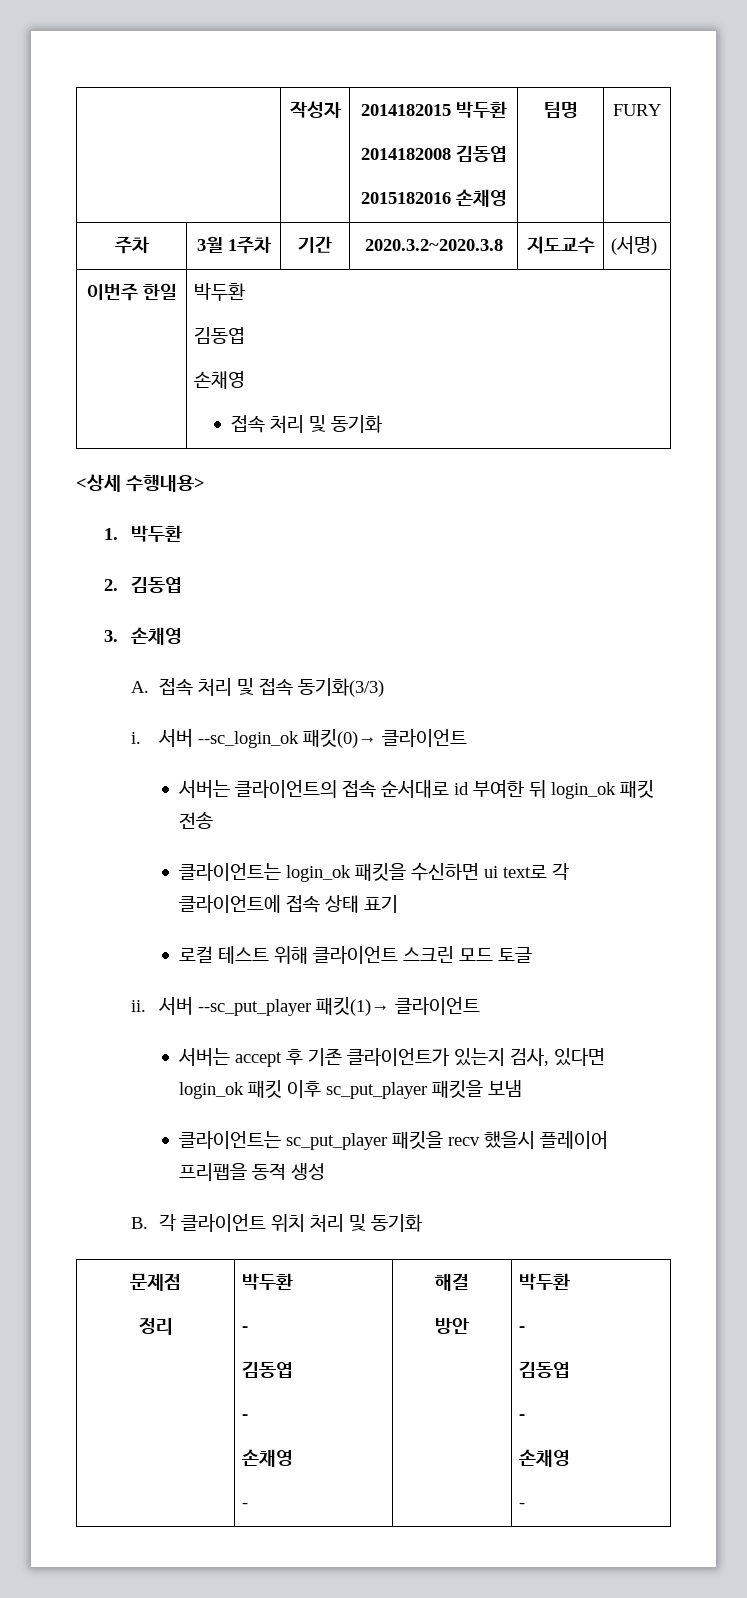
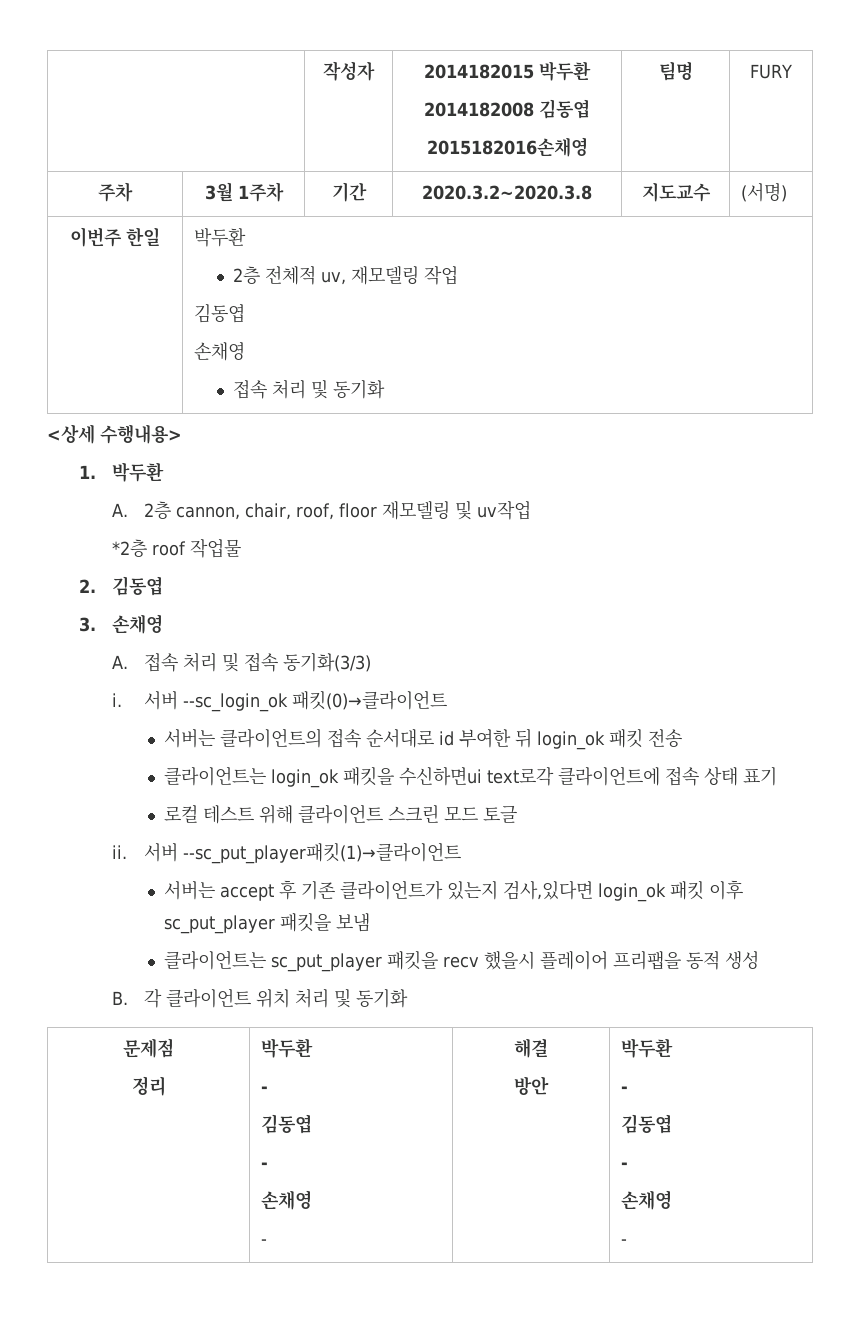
  | 작성자 | 2014182015 박두환
  2014182008 김동엽
- 2015182016 손채영 | 팀명 | FURY
+ 2015182016손채영 | 팀명 | FURY
  이번주 한일 | 박두환
+ 2층 전체적 uv, 재모델링 작업
+ A. 2층 cannon, chair, roof, floor 재모델링 및 uv작업
+ *2층 roof 작업물
- 서버 --sc_login_ok 패킷(0)→ 클라이언트
+ 서버 --sc_login_ok 패킷(0)→클라이언트
- 클라이언트는 login_ok 패킷을 수신하면 ui text로 각 클라이언트에 접속 상태 표기
+ 클라이언트는 login_ok 패킷을 수신하면ui text로각 클라이언트에 접속 상태 표기
- 서버 --sc_put_player 패킷(1)→ 클라이언트
+ 서버 --sc_put_player패킷(1)→클라이언트
- 서버는 accept 후 기존 클라이언트가 있는지 검사, 있다면 login_ok 패킷 이후 sc_put_player 패킷을 보냄
+ 서버는 accept 후 기존 클라이언트가 있는지 검사,있다면 login_ok 패킷 이후 sc_put_player 패킷을 보냄

